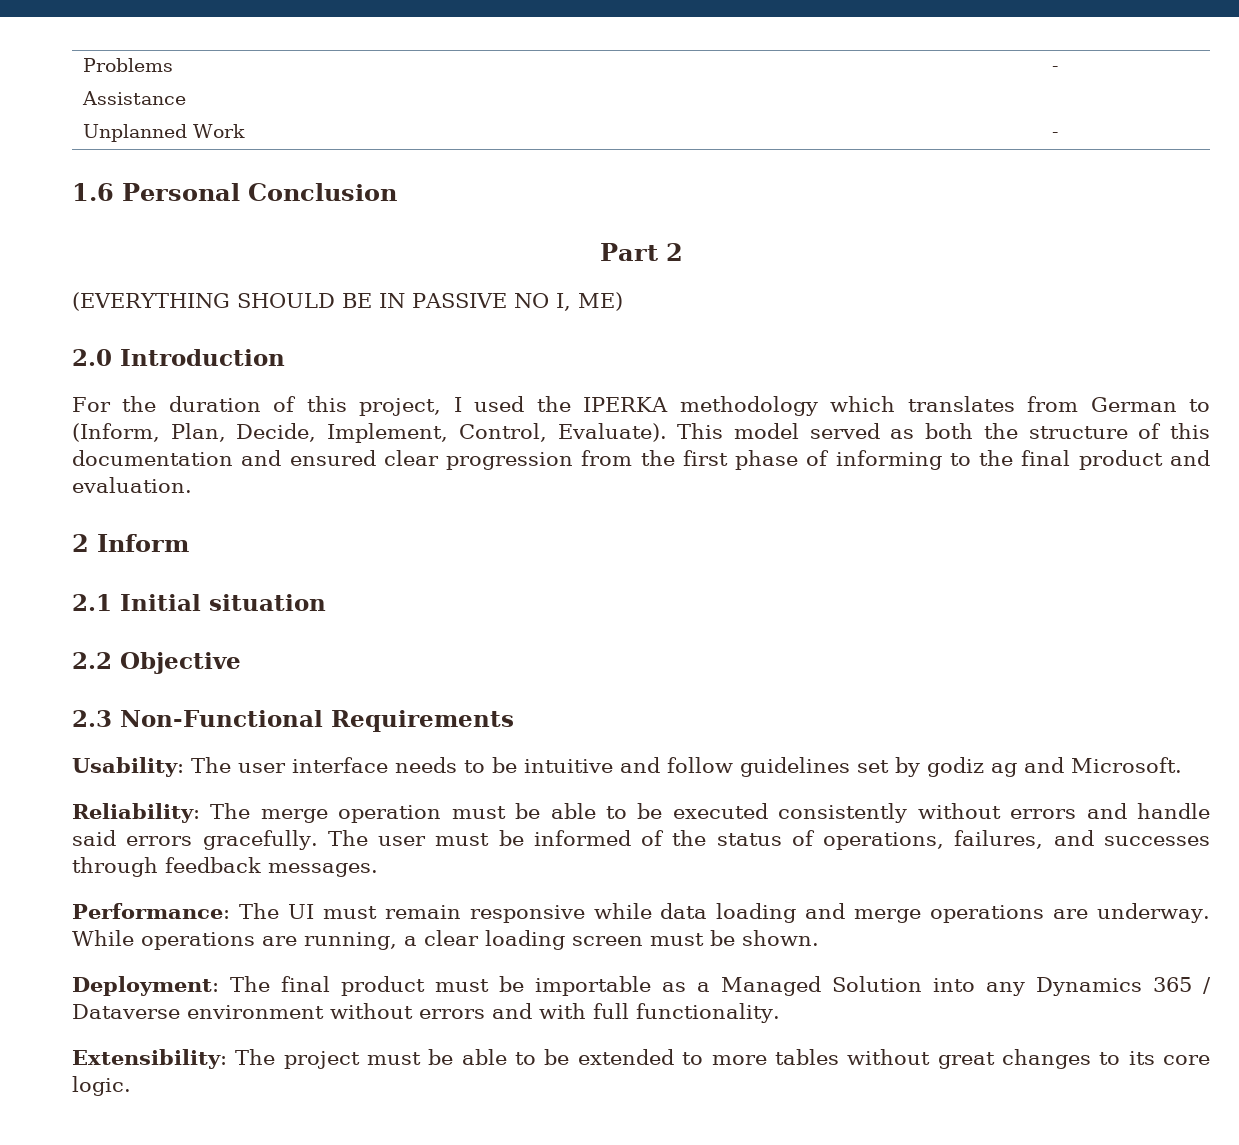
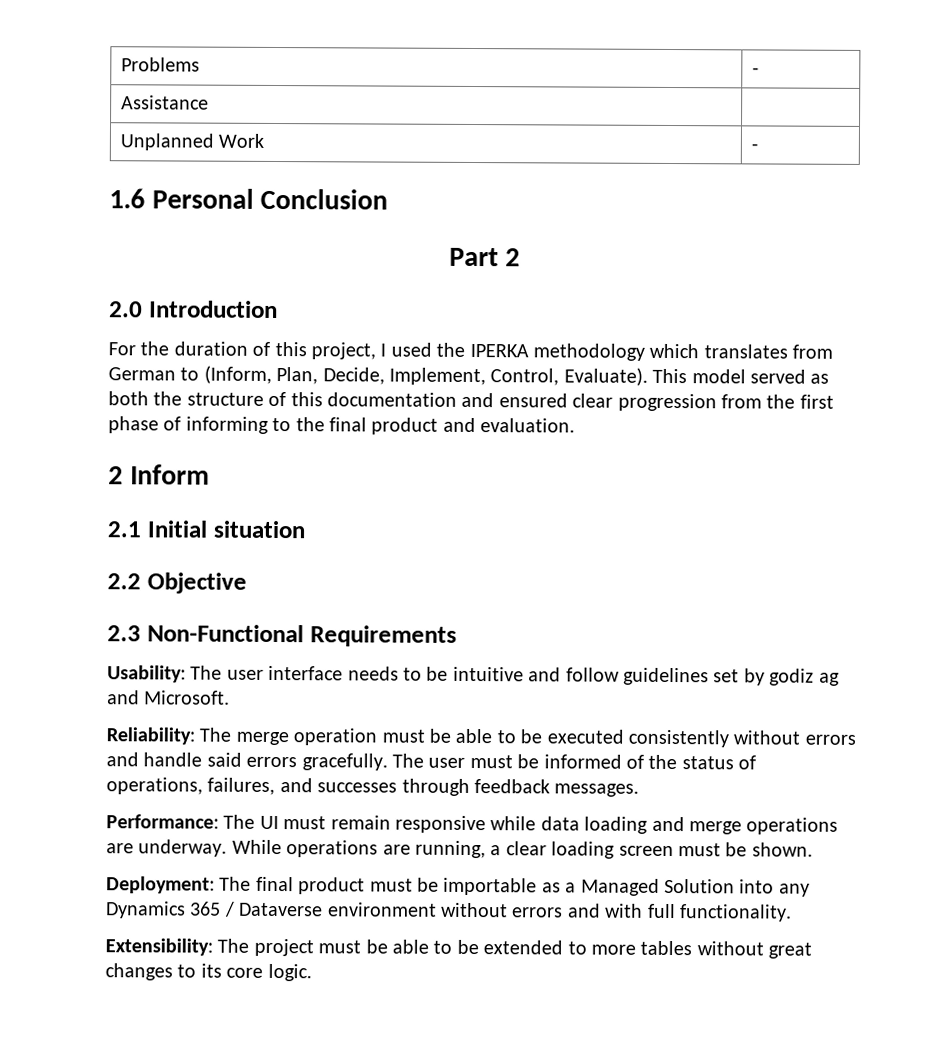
- (EVERYTHING SHOULD BE IN PASSIVE NO I, ME)

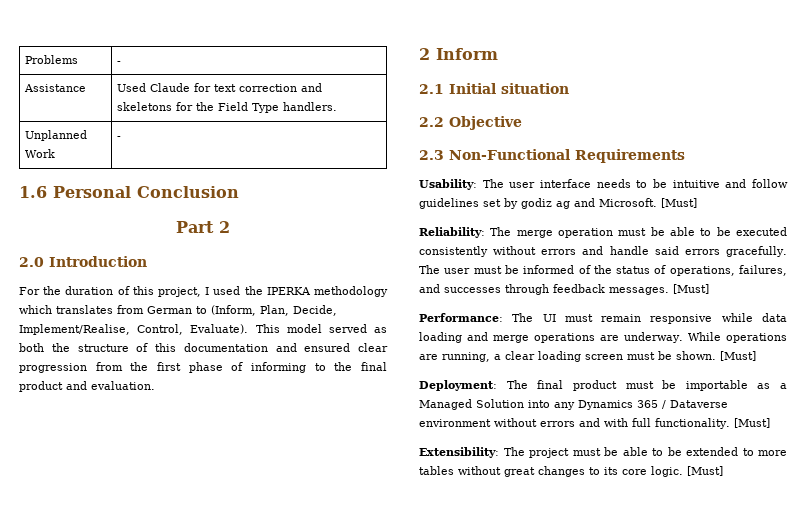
- Assistance |
+ Assistance | Used Claude for text correction and skeletons for the Field Type handlers.
- For the duration of this project, I used the IPERKA methodology which translates from German to (Inform, Plan, Decide, Implement, Control, Evaluate).
+ For the duration of this project, I used the IPERKA methodology which translates from German to (Inform, Plan, Decide, Implement/Realise, Control, Evaluate).
- Usability: The user interface needs to be intuitive and follow guidelines set by godiz ag and Microsoft.
+ Usability: The user interface needs to be intuitive and follow guidelines set by godiz ag and Microsoft. [Must]
- The user must be informed of the status of operations, failures, and successes through feedback messages.
+ The user must be informed of the status of operations, failures, and successes through feedback messages. [Must]
- While operations are running, a clear loading screen must be shown.
+ While operations are running, a clear loading screen must be shown. [Must]
- Deployment: The final product must be importable as a Managed Solution into any Dynamics 365 / Dataverse environment without errors and with full functionality.
+ Deployment: The final product must be importable as a Managed Solution into any Dynamics 365 / Dataverse environment without errors and with full functionality. [Must]
- Extensibility: The project must be able to be extended to more tables without great changes to its core logic.
+ Extensibility: The project must be able to be extended to more tables without great changes to its core logic. [Must]

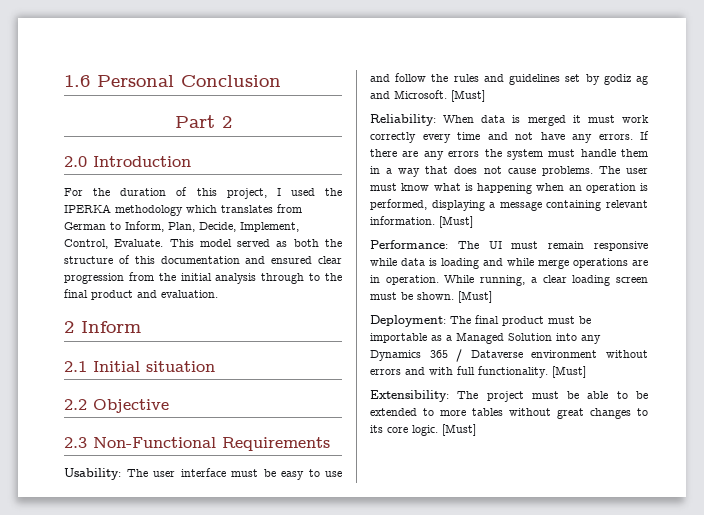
- Problems | -
- Assistance | Used Claude for text correction and skeletons for the Field Type handlers.
- Unplanned Work | -
- For the duration of this project, I used the IPERKA methodology which translates from German to (Inform, Plan, Decide, Implement/Realise, Control, Evaluate).
+ For the duration of this project, I used the IPERKA methodology which translates from German to Inform, Plan, Decide, Implement, Control, Evaluate.
- This model served as both the structure of this documentation and ensured clear progression from the first phase of informing to the final product and evaluation.
+ This model served as both the structure of this documentation and ensured clear progression from the initial analysis through to the final product and evaluation.
- Usability: The user interface needs to be intuitive and follow guidelines set by godiz ag and Microsoft.
+ Usability: The user interface must be easy to use and follow the rules and guidelines set by godiz ag and Microsoft.
- Reliability: The merge operation must be able to be executed consistently without errors and handle said errors gracefully. The user must be informed of the status of operations, failures, and successes through feedback messages.
+ Reliability: When data is merged it must work correctly every time and not have any errors. If there are any errors the system must handle them in a way that does not cause problems. The user must know what is happening when an operation is performed, displaying a message containing relevant information.
- Performance: The UI must remain responsive while data loading and merge operations are underway. While operations are running, a clear loading screen must be shown.
+ Performance: The UI must remain responsive while data is loading and while merge operations are in operation. While running, a clear loading screen must be shown.

